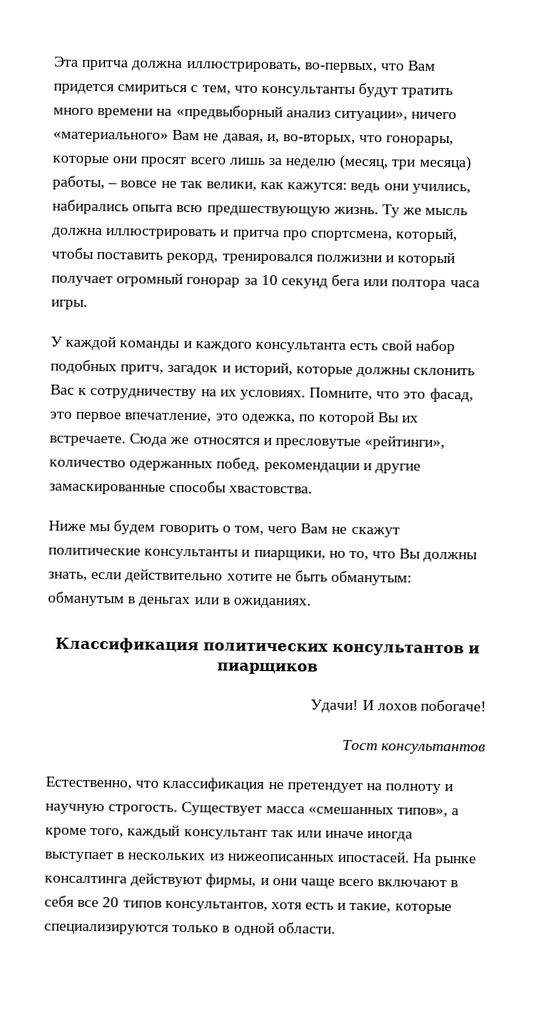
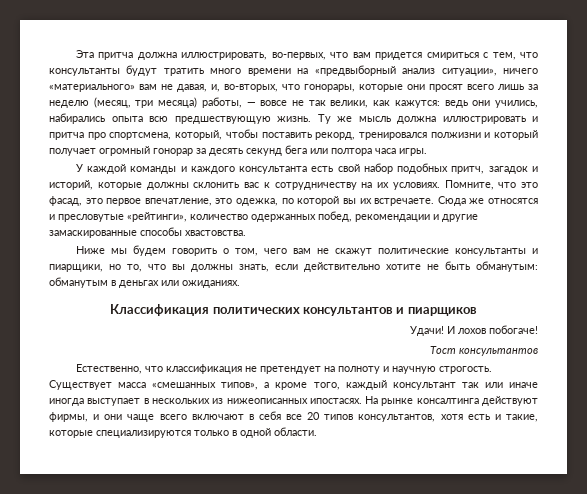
- Эта притча должна иллюстрировать, во-первых, что Вам придется смириться с тем, что консультанты будут тратить много времени на «предвыборный анализ ситуации», ничего «материального» Вам не давая, и, во-вторых, что гонорары, которые они просят всего лишь за неделю (месяц, три месяца) работы, – вовсе не так велики, как кажутся: ведь они учились, набирались опыта всю предшествующую жизнь.
+ Эта притча должна иллюстрировать, во-первых, что вам придется смириться с тем, что консультанты будут тратить много времени на «предвыборный анализ ситуации», ничего «материального» вам не давая, и, во-вторых, что гонорары, которые они просят всего лишь за неделю (месяц, три месяца) работы, — вовсе не так велики, как кажутся: ведь они учились, набирались опыта всю предшествующую жизнь.
- Ту же мысль должна иллюстрировать и притча про спортсмена, который, чтобы поставить рекорд, тренировался полжизни и который получает огромный гонорар за 10 секунд бега или полтора часа игры.
+ Ту же мысль должна иллюстрировать и притча про спортсмена, который, чтобы поставить рекорд, тренировался полжизни и который получает огромный гонорар за десять секунд бега или полтора часа игры.
- У каждой команды и каждого консультанта есть свой набор подобных притч, загадок и историй, которые должны склонить Вас к сотрудничеству на их условиях.
+ У каждой команды и каждого консультанта есть свой набор подобных притч, загадок и историй, которые должны склонить вас к сотрудничеству на их условиях.
- Помните, что это фасад, это первое впечатление, это одежка, по которой Вы их встречаете.
+ Помните, что это фасад, это первое впечатление, это одежка, по которой вы их встречаете.
- Ниже мы будем говорить о том, чего Вам не скажут политические консультанты и пиарщики, но то, что Вы должны знать, если действительно хотите не быть обманутым: обманутым в деньгах или в ожиданиях.
+ Ниже мы будем говорить о том, чего вам не скажут политические консультанты и пиарщики, но то, что вы должны знать, если действительно хотите не быть обманутым: обманутым в деньгах или ожиданиях.
- Существует масса «смешанных типов», а кроме того, каждый консультант так или иначе иногда выступает в нескольких из нижеописанных ипостасей.
+ Существует масса «смешанных типов», а кроме того, каждый консультант так или иначе иногда выступает в нескольких из нижеописанных ипостасях.

